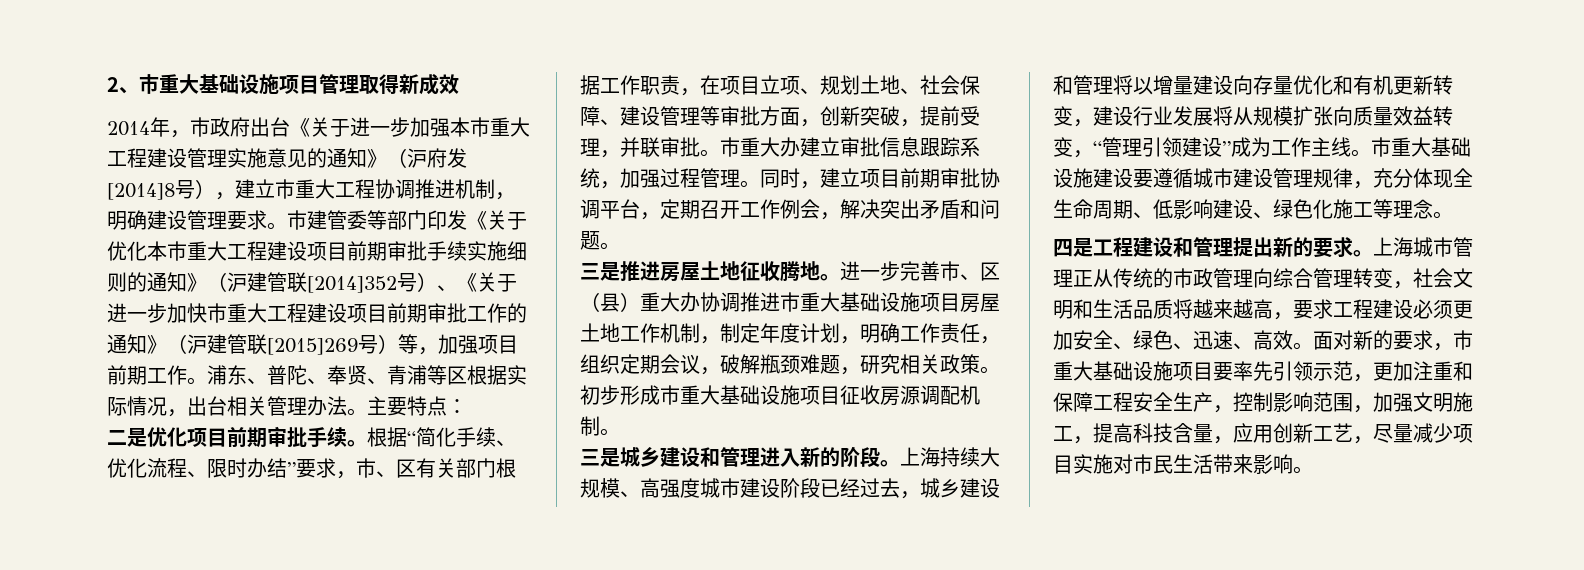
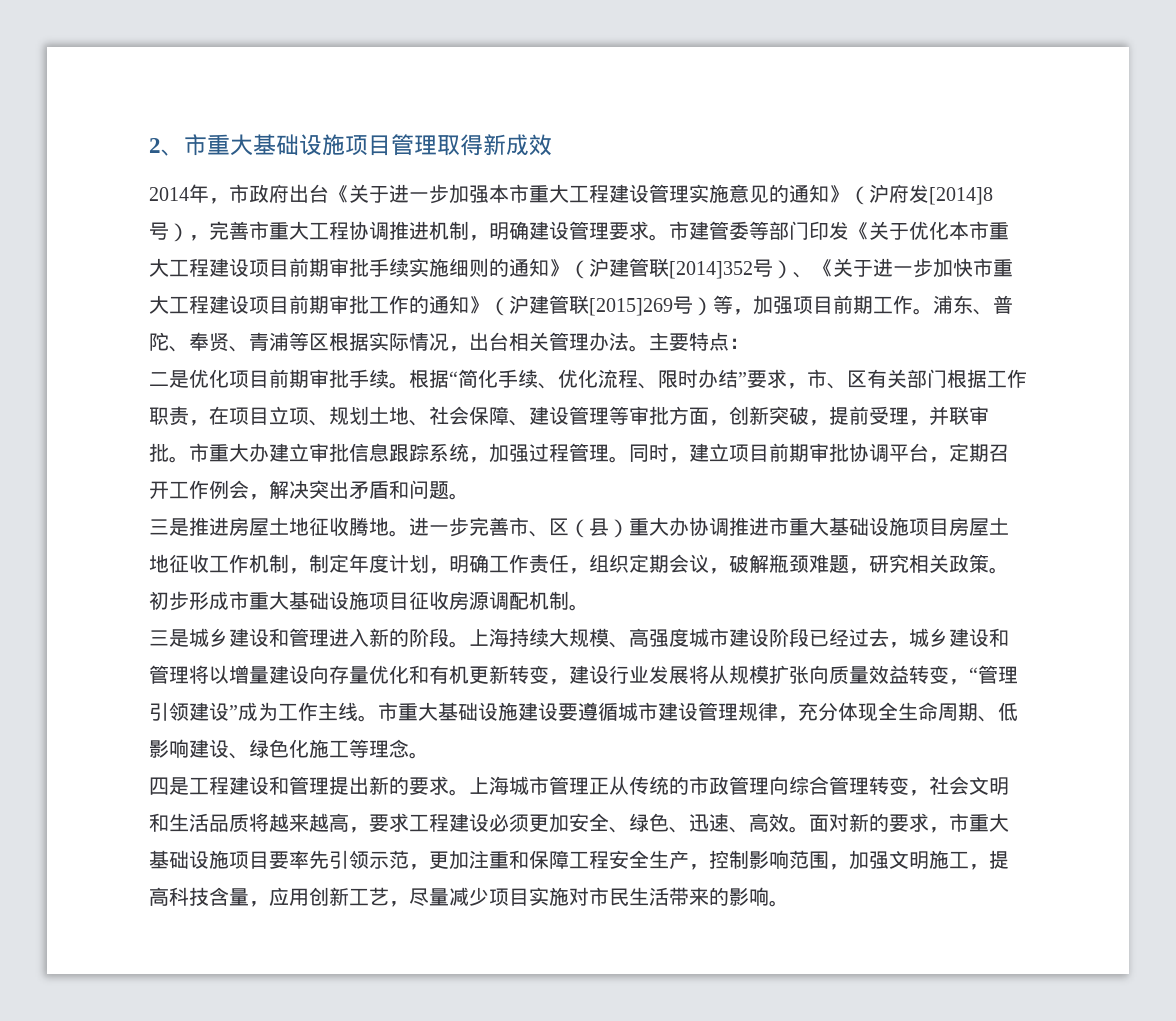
- 2014年，市政府出台《关于进一步加强本市重大工程建设管理实施意见的通知》（沪府发[2014]8号），建立市重大工程协调推进机制，明确建设管理要求。
+ 2014年，市政府出台《关于进一步加强本市重大工程建设管理实施意见的通知》（沪府发[2014]8号），完善市重大工程协调推进机制，明确建设管理要求。
- 进一步完善市、区（县）重大办协调推进市重大基础设施项目房屋土地工作机制，制定年度计划，明确工作责任，组织定期会议，破解瓶颈难题，研究相关政策。
+ 进一步完善市、区（县）重大办协调推进市重大基础设施项目房屋土地征收工作机制，制定年度计划，明确工作责任，组织定期会议，破解瓶颈难题，研究相关政策。
- 面对新的要求，市重大基础设施项目要率先引领示范，更加注重和保障工程安全生产，控制影响范围，加强文明施工，提高科技含量，应用创新工艺，尽量减少项目实施对市民生活带来影响。
+ 面对新的要求，市重大基础设施项目要率先引领示范，更加注重和保障工程安全生产，控制影响范围，加强文明施工，提高科技含量，应用创新工艺，尽量减少项目实施对市民生活带来的影响。

